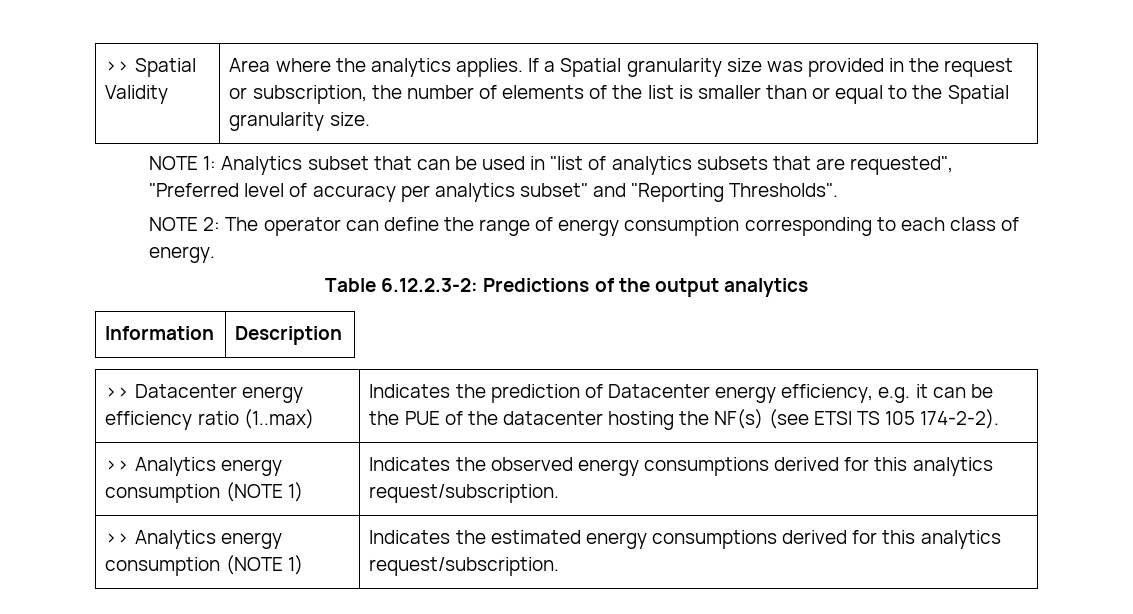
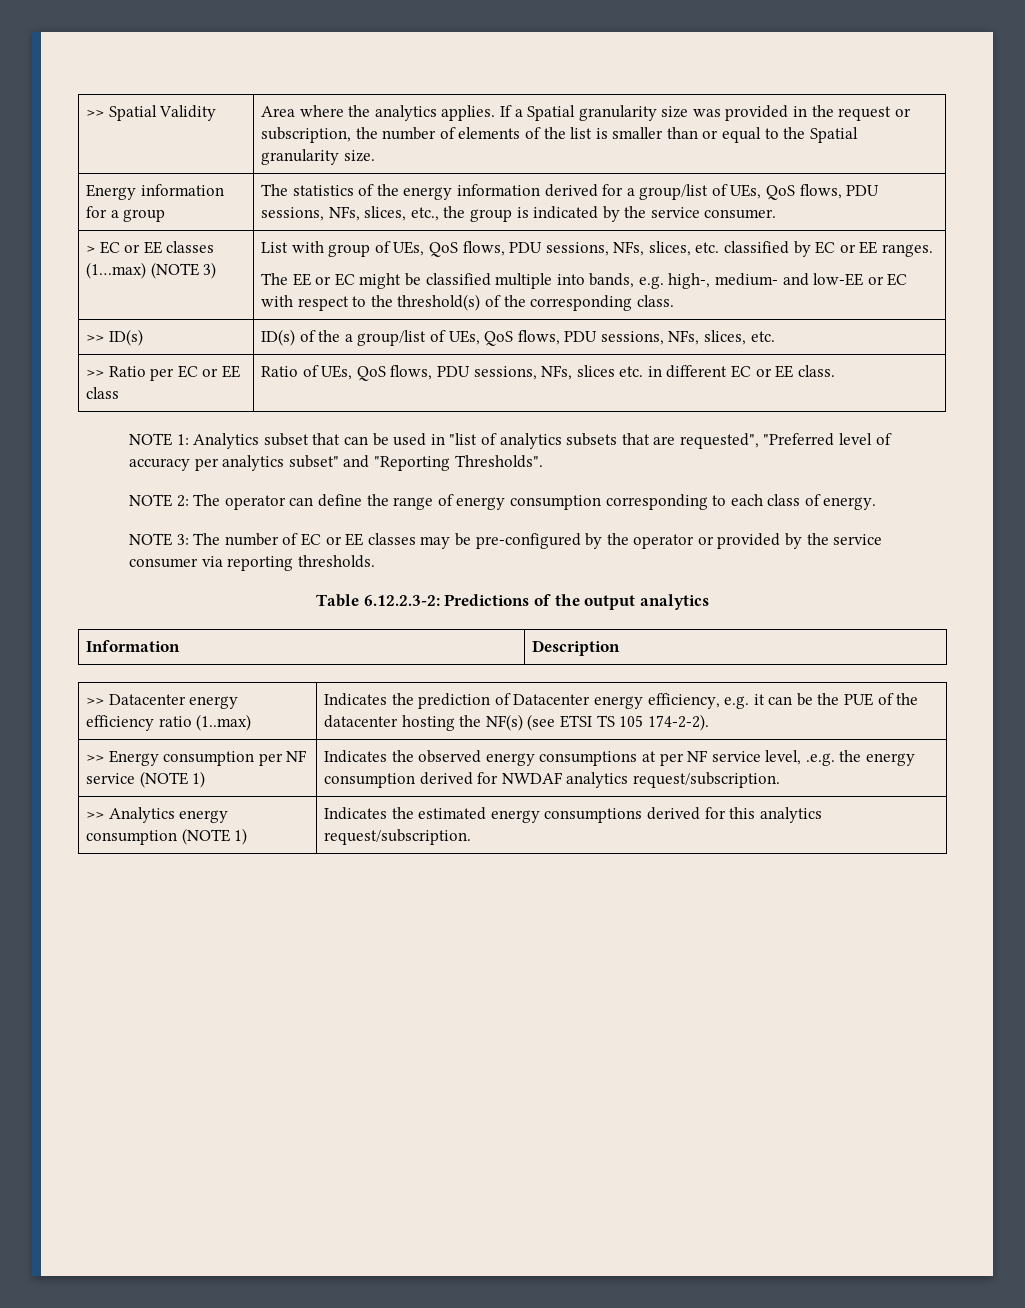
+ Energy information for a group | The statistics of the energy information derived for a group/list of UEs, QoS flows, PDU sessions, NFs, slices, etc., the group is indicated by the service consumer.
+ > EC or EE classes (1…max) (NOTE 3) | List with group of UEs, QoS flows, PDU sessions, NFs, slices, etc. classified by EC or EE ranges.
+ The EE or EC might be classified multiple into bands, e.g. high-, medium- and low-EE or EC with respect to the threshold(s) of the corresponding class.
+ >> ID(s) | ID(s) of the a group/list of UEs, QoS flows, PDU sessions, NFs, slices, etc.
+ >> Ratio per EC or EE class | Ratio of UEs, QoS flows, PDU sessions, NFs, slices etc. in different EC or EE class.
+ NOTE 3: The number of EC or EE classes may be pre-configured by the operator or provided by the service consumer via reporting thresholds.
- >> Analytics energy consumption (NOTE 1) | Indicates the observed energy consumptions derived for this analytics request/subscription.
+ >> Energy consumption per NF service (NOTE 1) | Indicates the observed energy consumptions at per NF service level, .e.g. the energy consumption derived for NWDAF analytics request/subscription.

